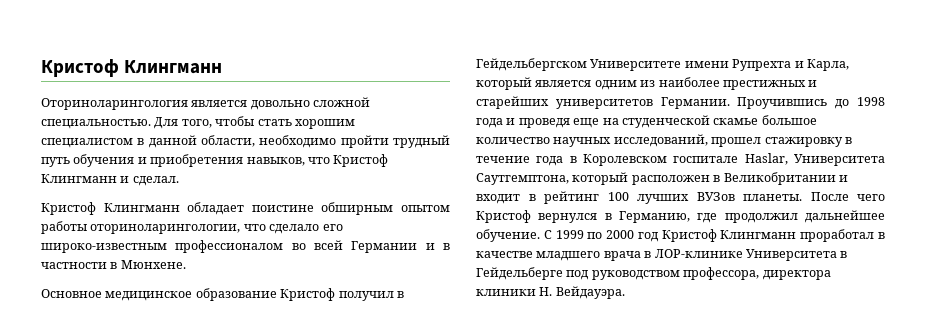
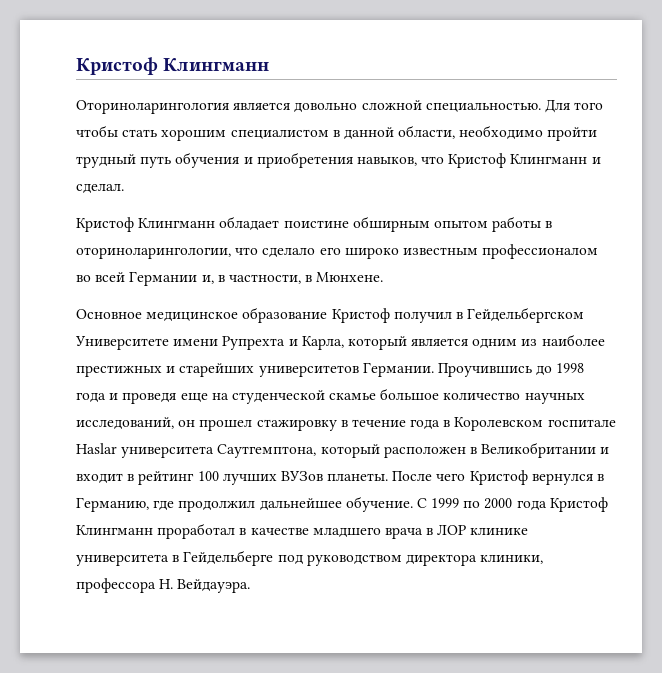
- Для того, чтобы стать хорошим специалистом в данной области, необходимо пройти трудный путь обучения и приобретения навыков, что Кристоф Клингманн и сделал.
+ Для того чтобы стать хорошим специалистом в данной области, необходимо пройти трудный путь обучения и приобретения навыков, что Кристоф Клингманн и сделал.
- Кристоф Клингманн обладает поистине обширным опытом работы оториноларингологии, что сделало его широко-известным профессионалом во всей Германии и в частности в Мюнхене.
+ Кристоф Клингманн обладает поистине обширным опытом работы в оториноларингологии, что сделало его широко известным профессионалом во всей Германии и, в частности, в Мюнхене.
- Проучившись до 1998 года и проведя еще на студенческой скамье большое количество научных исследований, прошел стажировку в течение года в Королевском госпитале Haslar, Университета Саутгемптона, который расположен в Великобритании и входит в рейтинг 100 лучших ВУЗов планеты.
+ Проучившись до 1998 года и проведя еще на студенческой скамье большое количество научных исследований, он прошел стажировку в течение года в Королевском госпитале Haslar университета Саутгемптона, который расположен в Великобритании и входит в рейтинг 100 лучших ВУЗов планеты.
- С 1999 по 2000 год Кристоф Клингманн проработал в качестве младшего врача в ЛОР-клинике Университета в Гейдельберге под руководством профессора, директора клиники Н. Вейдауэра.
+ С 1999 по 2000 года Кристоф Клингманн проработал в качестве младшего врача в ЛОР клинике университета в Гейдельберге под руководством директора клиники, профессора Н. Вейдауэра.

